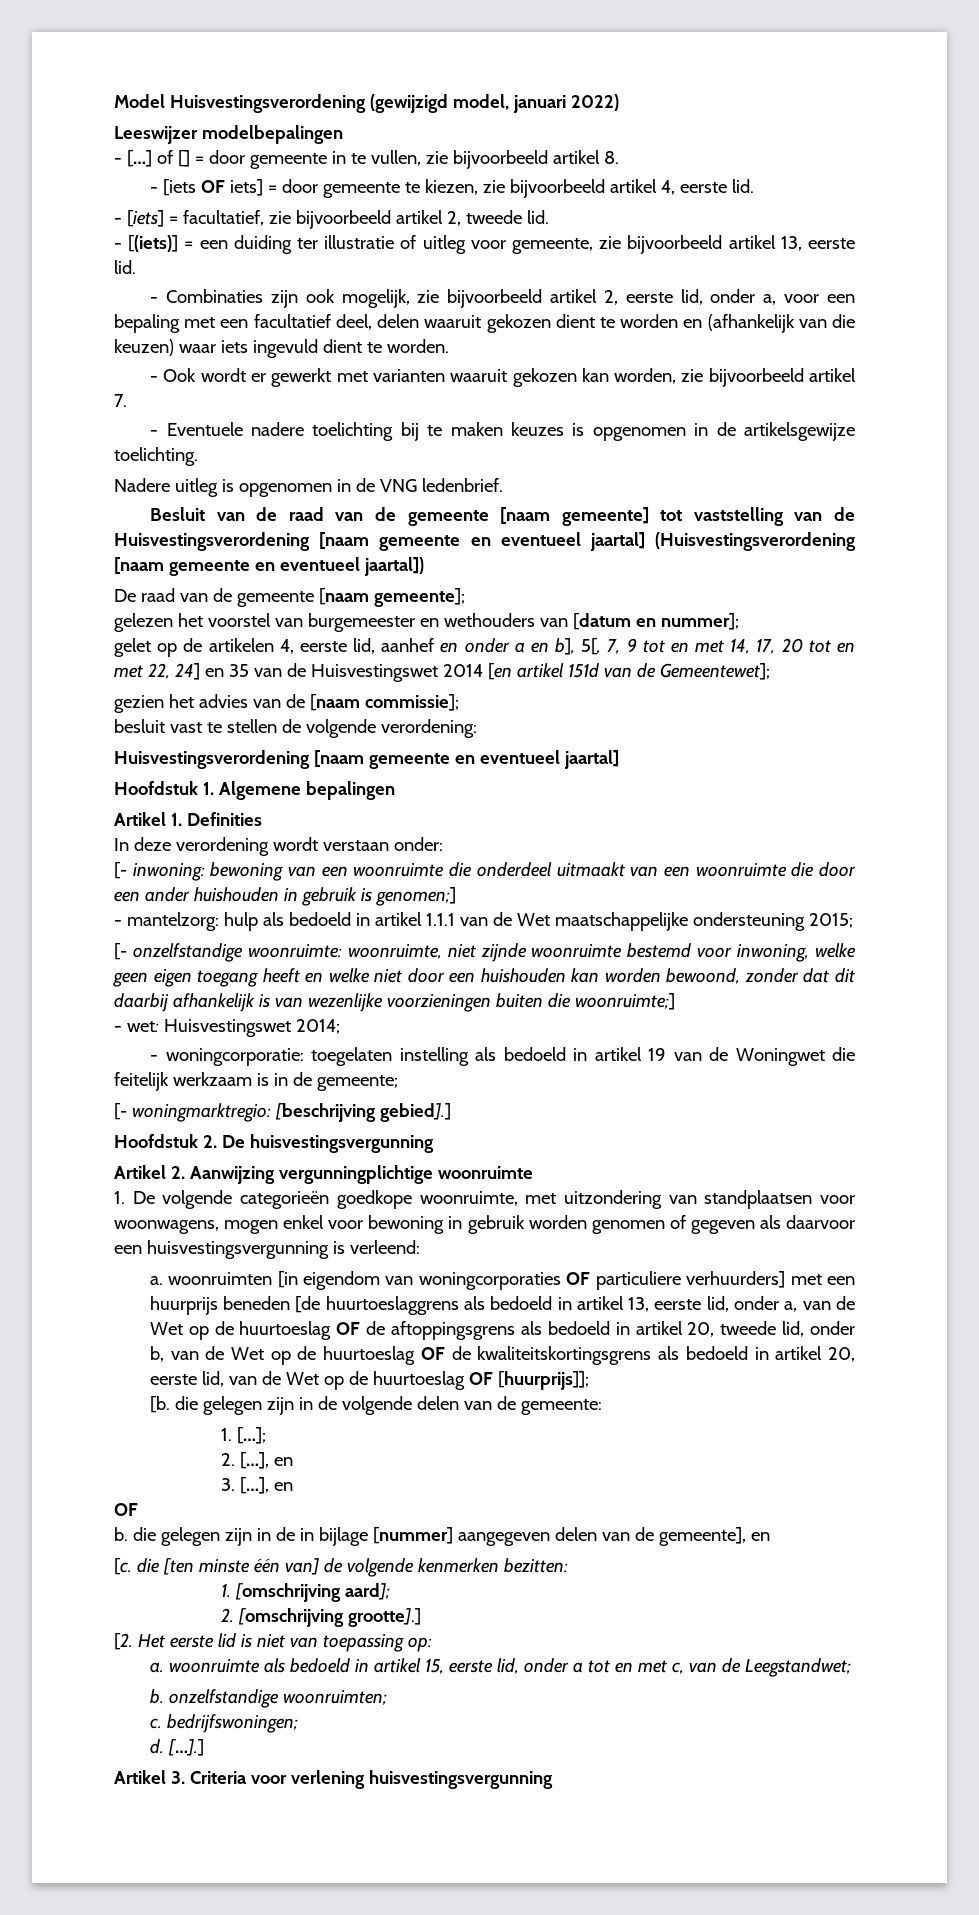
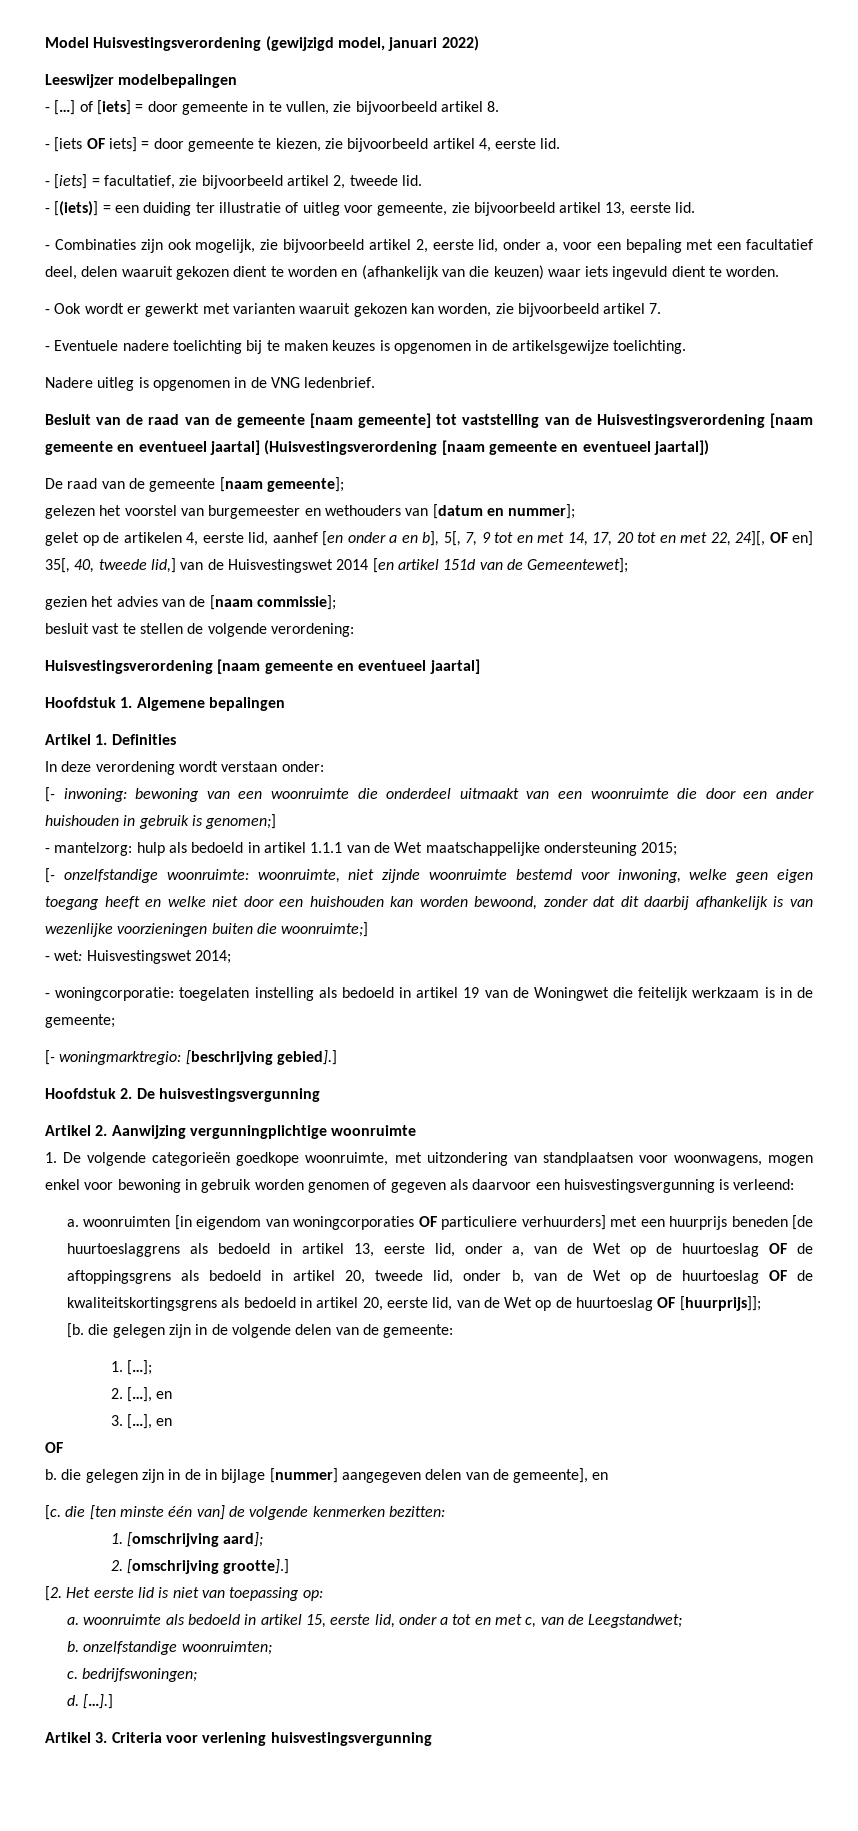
- - […] of [] = door gemeente in te vullen, zie bijvoorbeeld artikel 8.
+ - […] of [iets] = door gemeente in te vullen, zie bijvoorbeeld artikel 8.
- gelet op de artikelen 4, eerste lid, aanhef en onder a en b], 5[, 7, 9 tot en met 14, 17, 20 tot en met 22, 24] en 35 van de Huisvestingswet 2014 [en artikel 151d van de Gemeentewet];
+ gelet op de artikelen 4, eerste lid, aanhef [en onder a en b], 5[, 7, 9 tot en met 14, 17, 20 tot en met 22, 24][, OF en] 35[, 40, tweede lid,] van de Huisvestingswet 2014 [en artikel 151d van de Gemeentewet];

